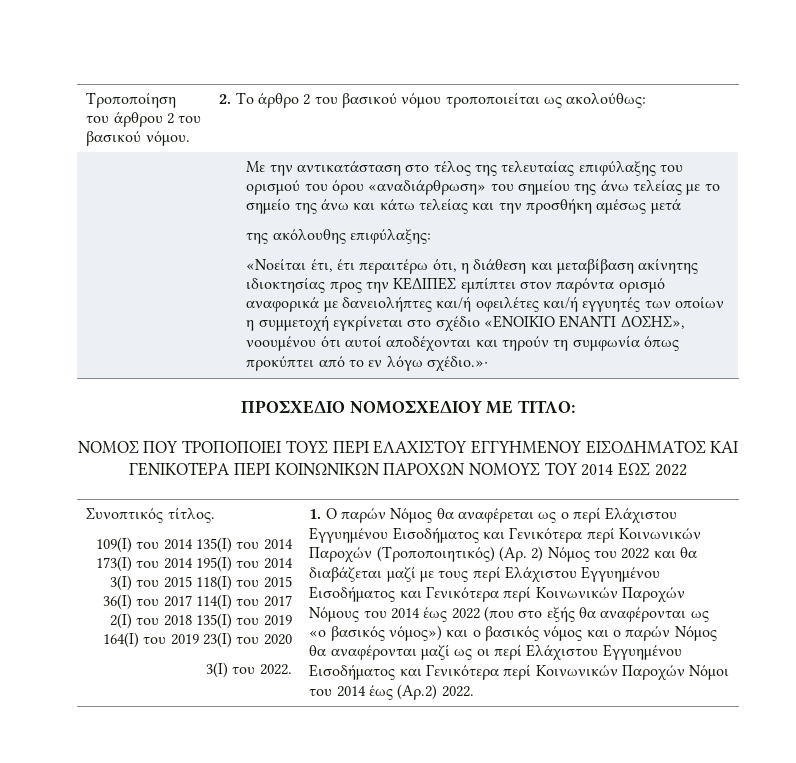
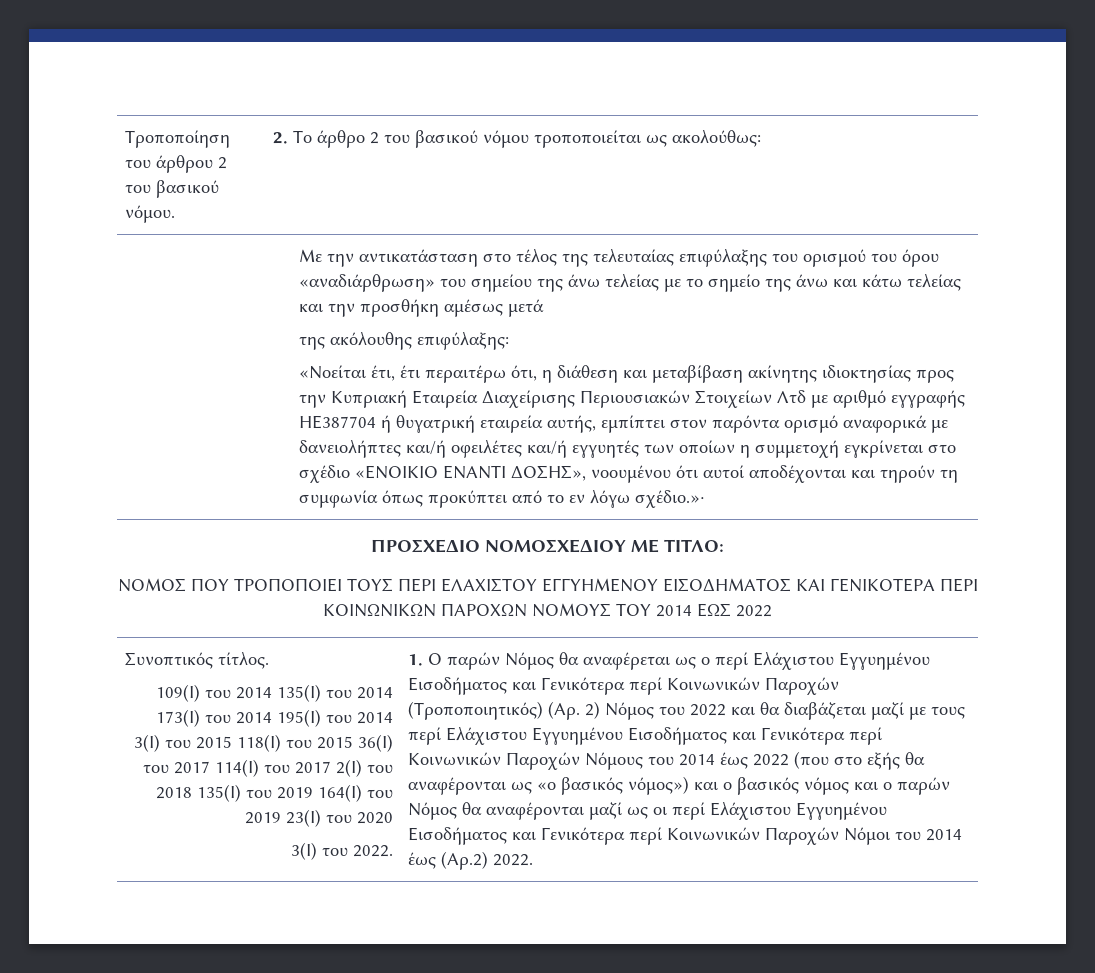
- «Νοείται έτι, έτι περαιτέρω ότι, η διάθεση και μεταβίβαση ακίνητης ιδιοκτησίας προς την ΚΕΔΙΠΕΣ εμπίπτει στον παρόντα ορισμό αναφορικά με δανειολήπτες και/ή οφειλέτες και/ή εγγυητές των οποίων η συμμετοχή εγκρίνεται στο σχέδιο «ΕΝΟΙΚΙΟ ΕΝΑΝΤΙ ΔΟΣΗΣ», νοουμένου ότι αυτοί αποδέχονται και τηρούν τη συμφωνία όπως προκύπτει από το εν λόγω σχέδιο.»∙
+ «Νοείται έτι, έτι περαιτέρω ότι, η διάθεση και μεταβίβαση ακίνητης ιδιοκτησίας προς την Κυπριακή Εταιρεία Διαχείρισης Περιουσιακών Στοιχείων Λτδ με αριθμό εγγραφής HE387704 ή θυγατρική εταιρεία αυτής, εμπίπτει στον παρόντα ορισμό αναφορικά με δανειολήπτες και/ή οφειλέτες και/ή εγγυητές των οποίων η συμμετοχή εγκρίνεται στο σχέδιο «ΕΝΟΙΚΙΟ ΕΝΑΝΤΙ ΔΟΣΗΣ», νοουμένου ότι αυτοί αποδέχονται και τηρούν τη συμφωνία όπως προκύπτει από το εν λόγω σχέδιο.»∙

